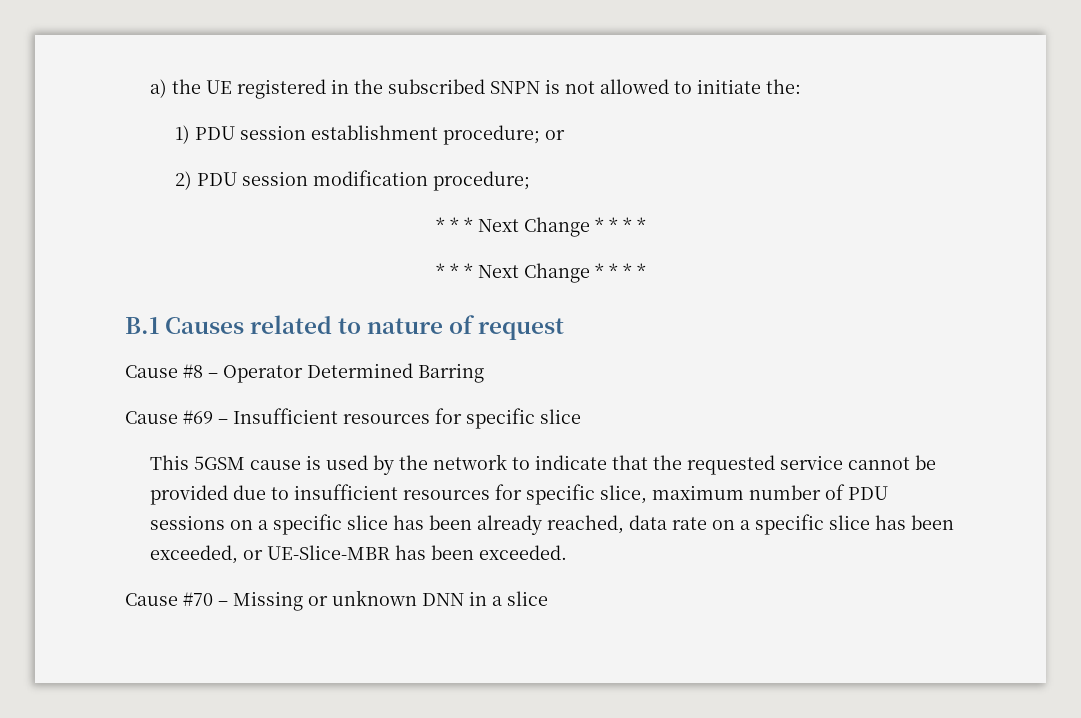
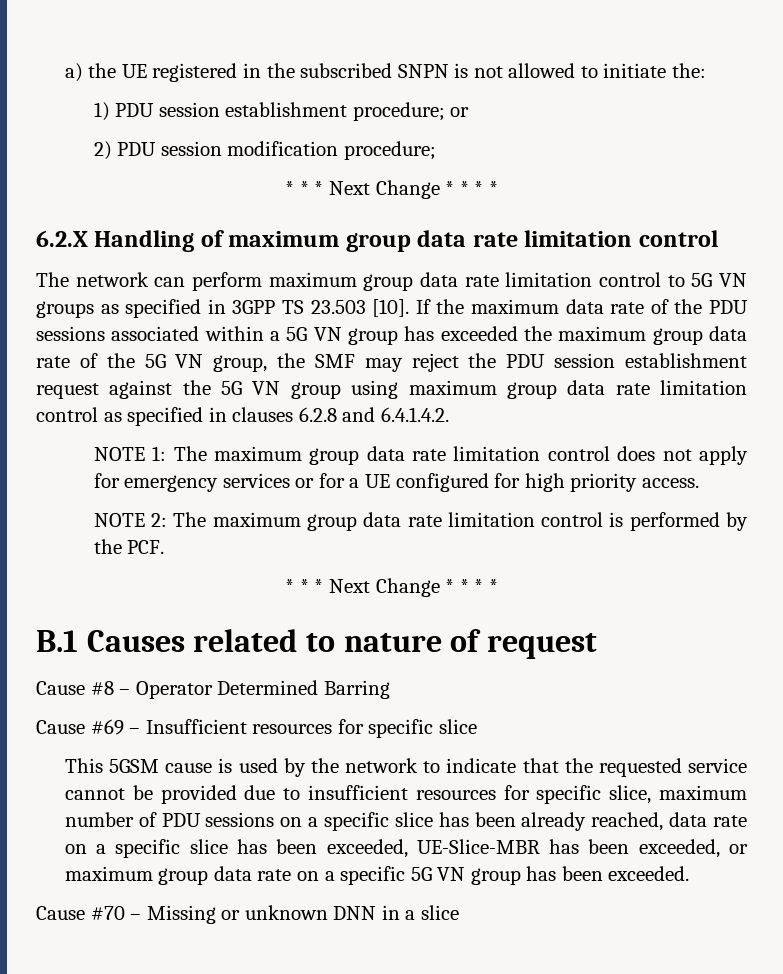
+ 6.2.X Handling of maximum group data rate limitation control
+ The network can perform maximum group data rate limitation control to 5G VN groups as specified in 3GPP TS 23.503 [10]. If the maximum data rate of the PDU sessions associated within a 5G VN group has exceeded the maximum group data rate of the 5G VN group, the SMF may reject the PDU session establishment request against the 5G VN group using maximum group data rate limitation control as specified in clauses 6.2.8 and 6.4.1.4.2.
+ NOTE 1: The maximum group data rate limitation control does not apply for emergency services or for a UE configured for high priority access.
+ NOTE 2: The maximum group data rate limitation control is performed by the PCF.
- This 5GSM cause is used by the network to indicate that the requested service cannot be provided due to insufficient resources for specific slice, maximum number of PDU sessions on a specific slice has been already reached, data rate on a specific slice has been exceeded, or UE-Slice-MBR has been exceeded.
+ This 5GSM cause is used by the network to indicate that the requested service cannot be provided due to insufficient resources for specific slice, maximum number of PDU sessions on a specific slice has been already reached, data rate on a specific slice has been exceeded, UE-Slice-MBR has been exceeded, or maximum group data rate on a specific 5G VN group has been exceeded.

